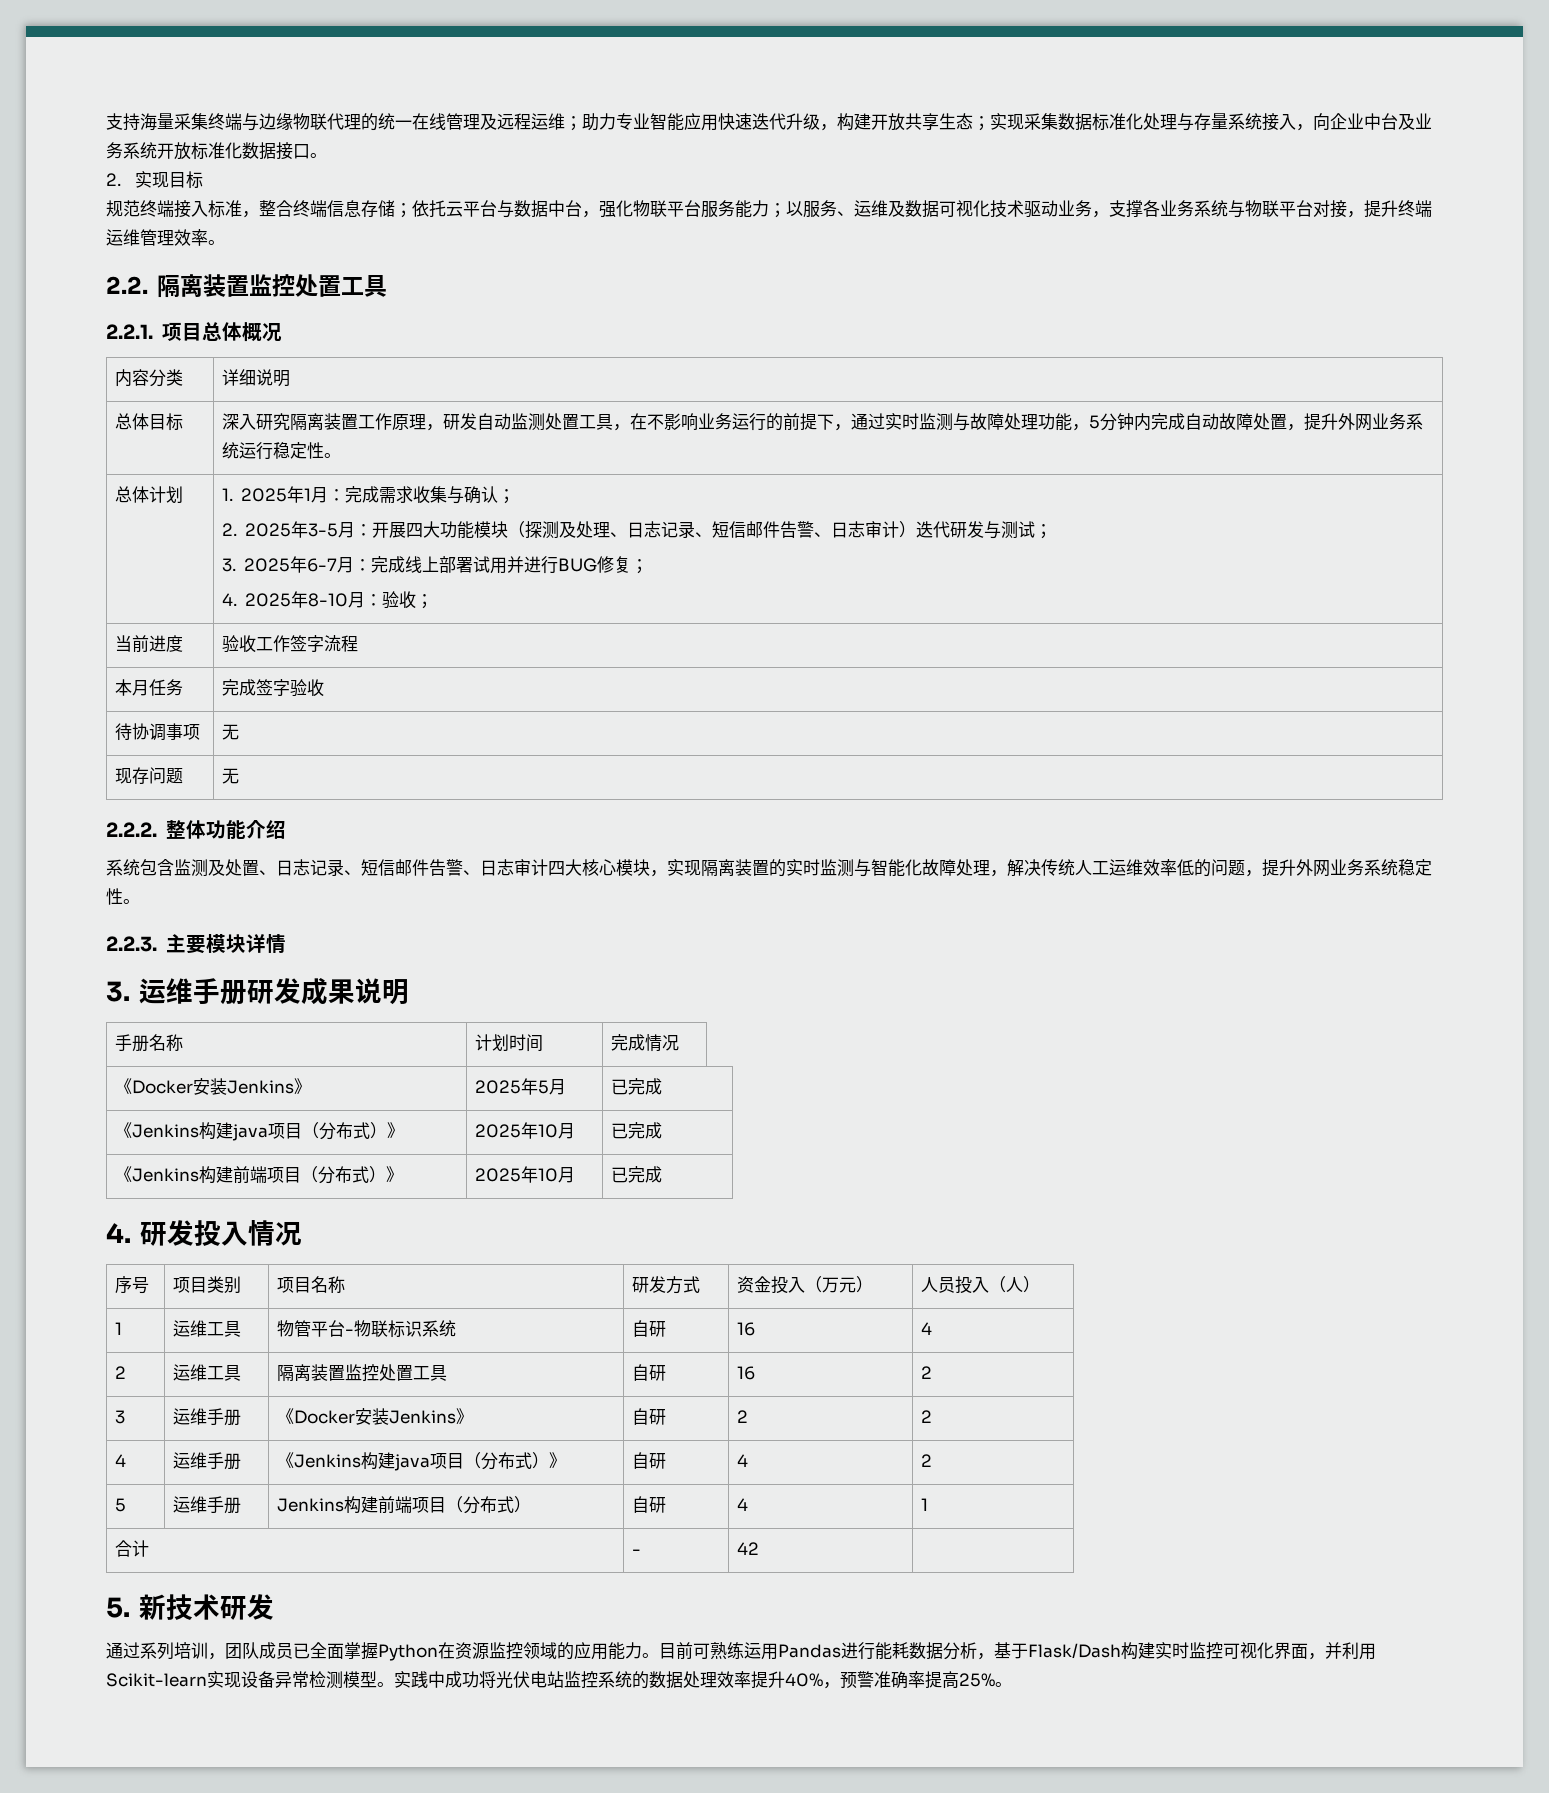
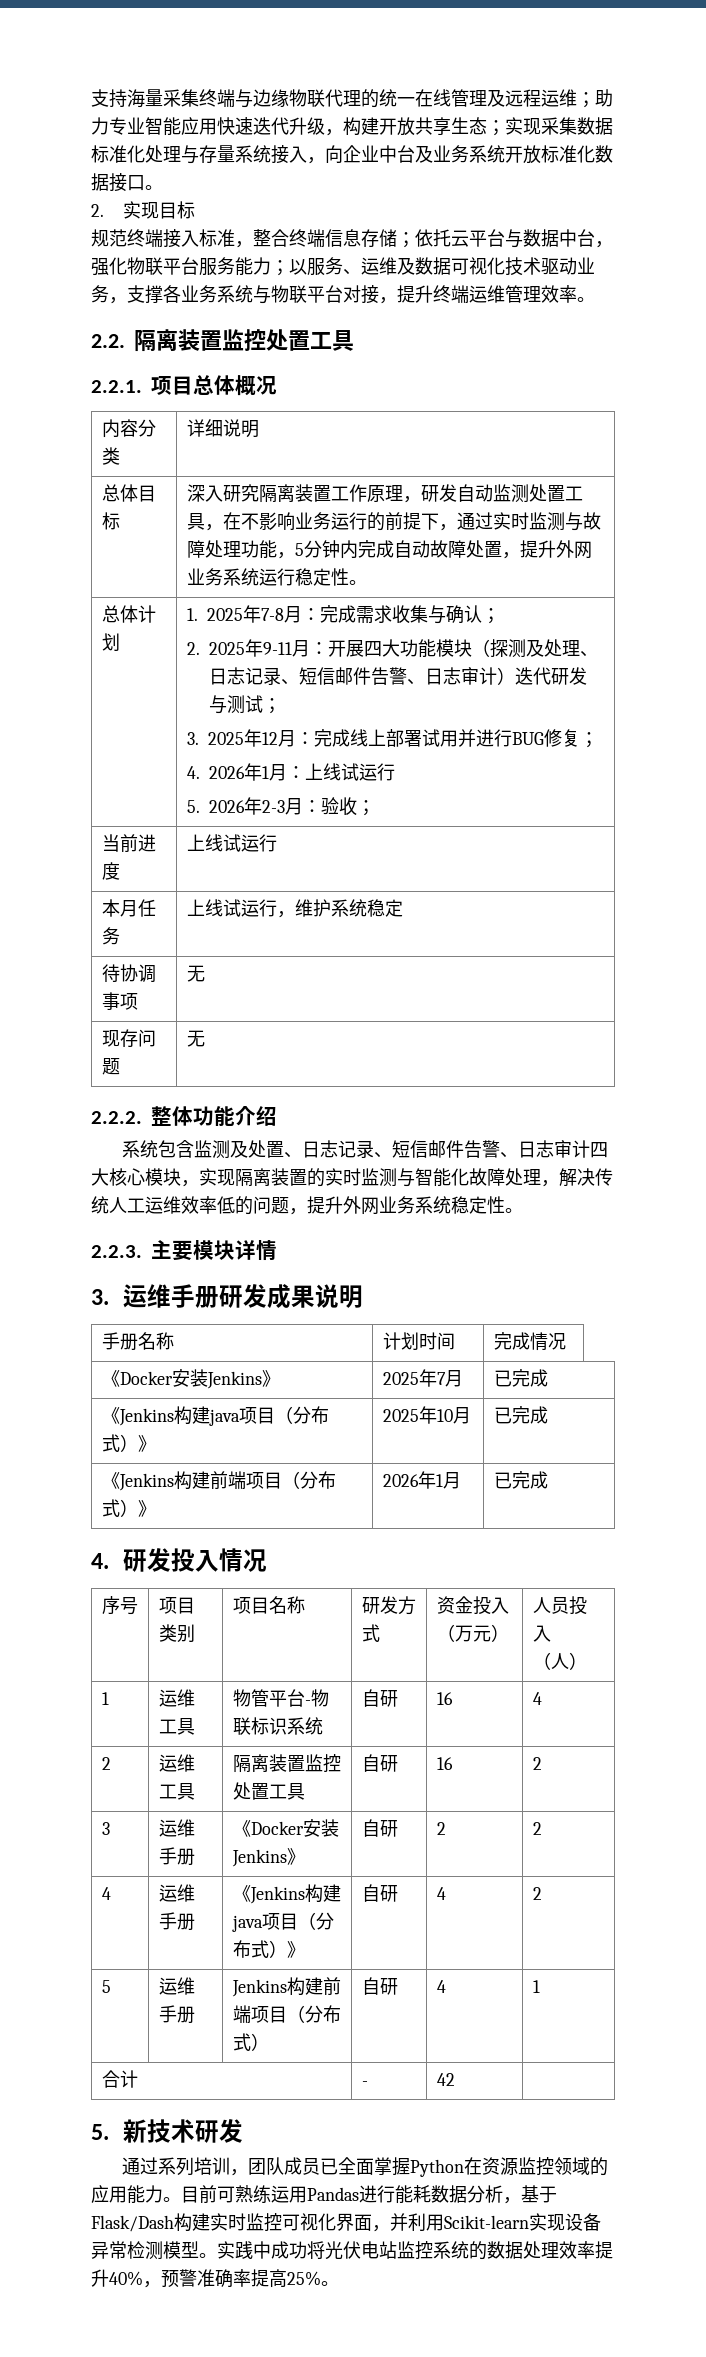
- 1. 2025年1月：完成需求收集与确认；
+ 1. 2025年7-8月：完成需求收集与确认；
- 2. 2025年3-5月：开展四大功能模块（探测及处理、日志记录、短信邮件告警、日志审计）迭代研发与测试；
+ 2. 2025年9-11月：开展四大功能模块（探测及处理、日志记录、短信邮件告警、日志审计）迭代研发与测试；
- 3. 2025年6-7月：完成线上部署试用并进行BUG修复；
+ 3. 2025年12月：完成线上部署试用并进行BUG修复；
- 4. 2025年8-10月：验收；
+ 4. 2026年1月：上线试运行
+ 5. 2026年2-3月：验收；
- 当前进度 | 验收工作签字流程
- 本月任务 | 完成签字验收
+ 当前进度 | 上线试运行
+ 本月任务 | 上线试运行，维护系统稳定
- 《Docker安装Jenkins》 | 2025年5月 | 已完成
+ 《Docker安装Jenkins》 | 2025年7月 | 已完成
- 《Jenkins构建前端项目（分布式）》 | 2025年10月 | 已完成
+ 《Jenkins构建前端项目（分布式）》 | 2026年1月 | 已完成

